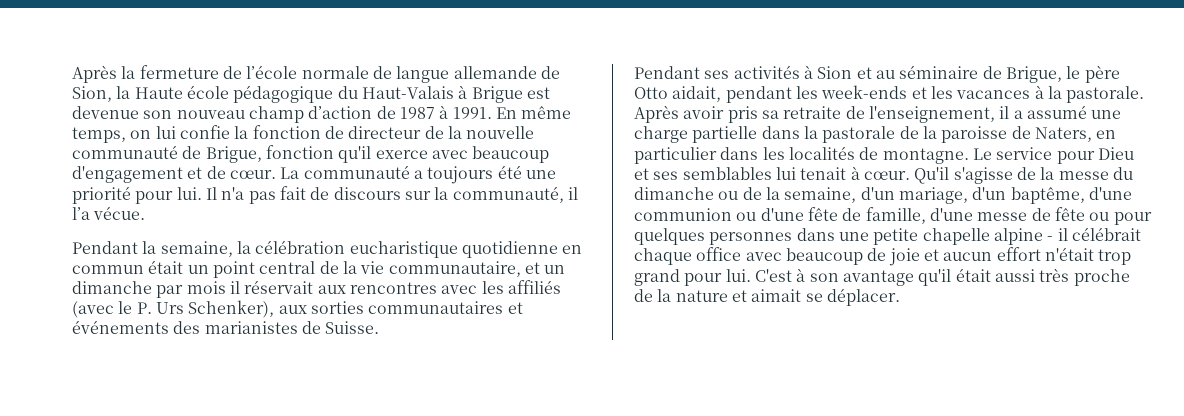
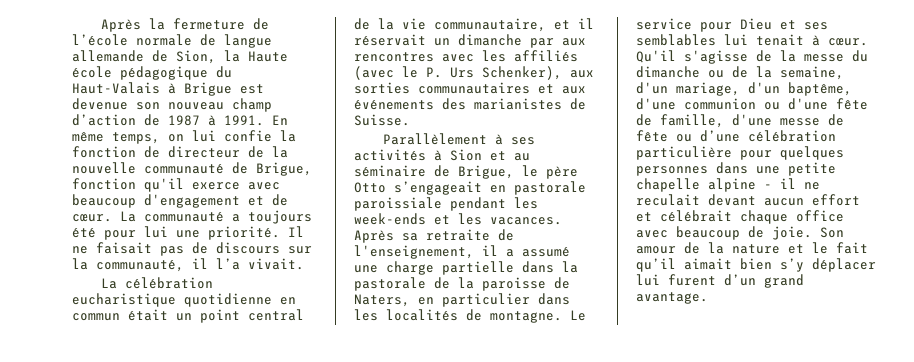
- La communauté a toujours été une priorité pour lui. Il n'a pas fait de discours sur la communauté, il l’a vécue.
- Pendant la semaine, la célébration eucharistique quotidienne en commun était un point central de la vie communautaire, et un dimanche par mois il réservait aux rencontres avec les affiliés (avec le P. Urs Schenker), aux sorties communautaires et événements des marianistes de Suisse.
+ La communauté a toujours été pour lui une priorité. Il ne faisait pas de discours sur la communauté, il l’a vivait.
+ La célébration eucharistique quotidienne en commun était un point central de la vie communautaire, et il réservait un dimanche par aux rencontres avec les affiliés (avec le P. Urs Schenker), aux sorties communautaires et aux événements des marianistes de Suisse.
- Pendant ses activités à Sion et au séminaire de Brigue, le père Otto aidait, pendant les week-ends et les vacances à la pastorale. Après avoir pris sa retraite de l'enseignement, il a assumé une charge partielle dans la pastorale de la paroisse de Naters, en particulier dans les localités de montagne.
+ Parallèlement à ses activités à Sion et au séminaire de Brigue, le père Otto s’engageait en pastorale paroissiale pendant les week-ends et les vacances. Après sa retraite de l'enseignement, il a assumé une charge partielle dans la pastorale de la paroisse de Naters, en particulier dans les localités de montagne.
- Qu'il s'agisse de la messe du dimanche ou de la semaine, d'un mariage, d'un baptême, d'une communion ou d'une fête de famille, d'une messe de fête ou pour quelques personnes dans une petite chapelle alpine - il célébrait chaque office avec beaucoup de joie et aucun effort n'était trop grand pour lui. C'est à son avantage qu'il était aussi très proche de la nature et aimait se déplacer.
+ Qu'il s'agisse de la messe du dimanche ou de la semaine, d'un mariage, d'un baptême, d'une communion ou d'une fête de famille, d'une messe de fête ou d’une célébration particulière pour quelques personnes dans une petite chapelle alpine - il ne reculait devant aucun effort et célébrait chaque office avec beaucoup de joie. Son amour de la nature et le fait qu’il aimait bien s’y déplacer lui furent d’un grand avantage.

